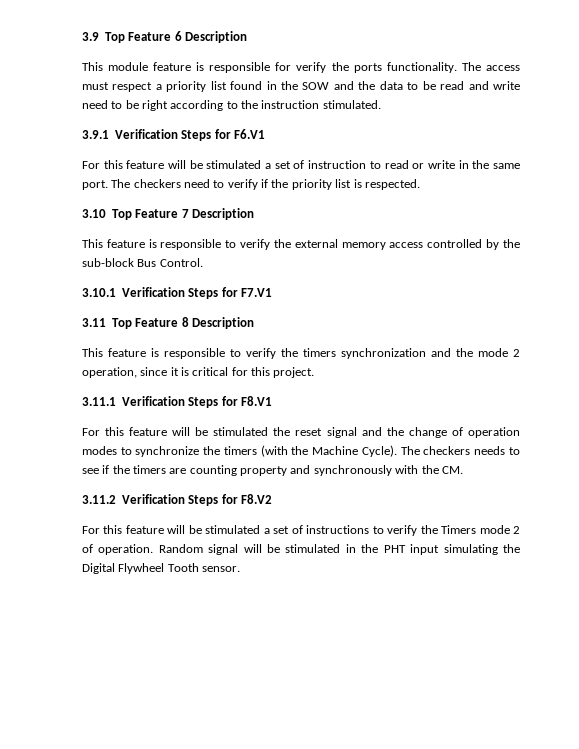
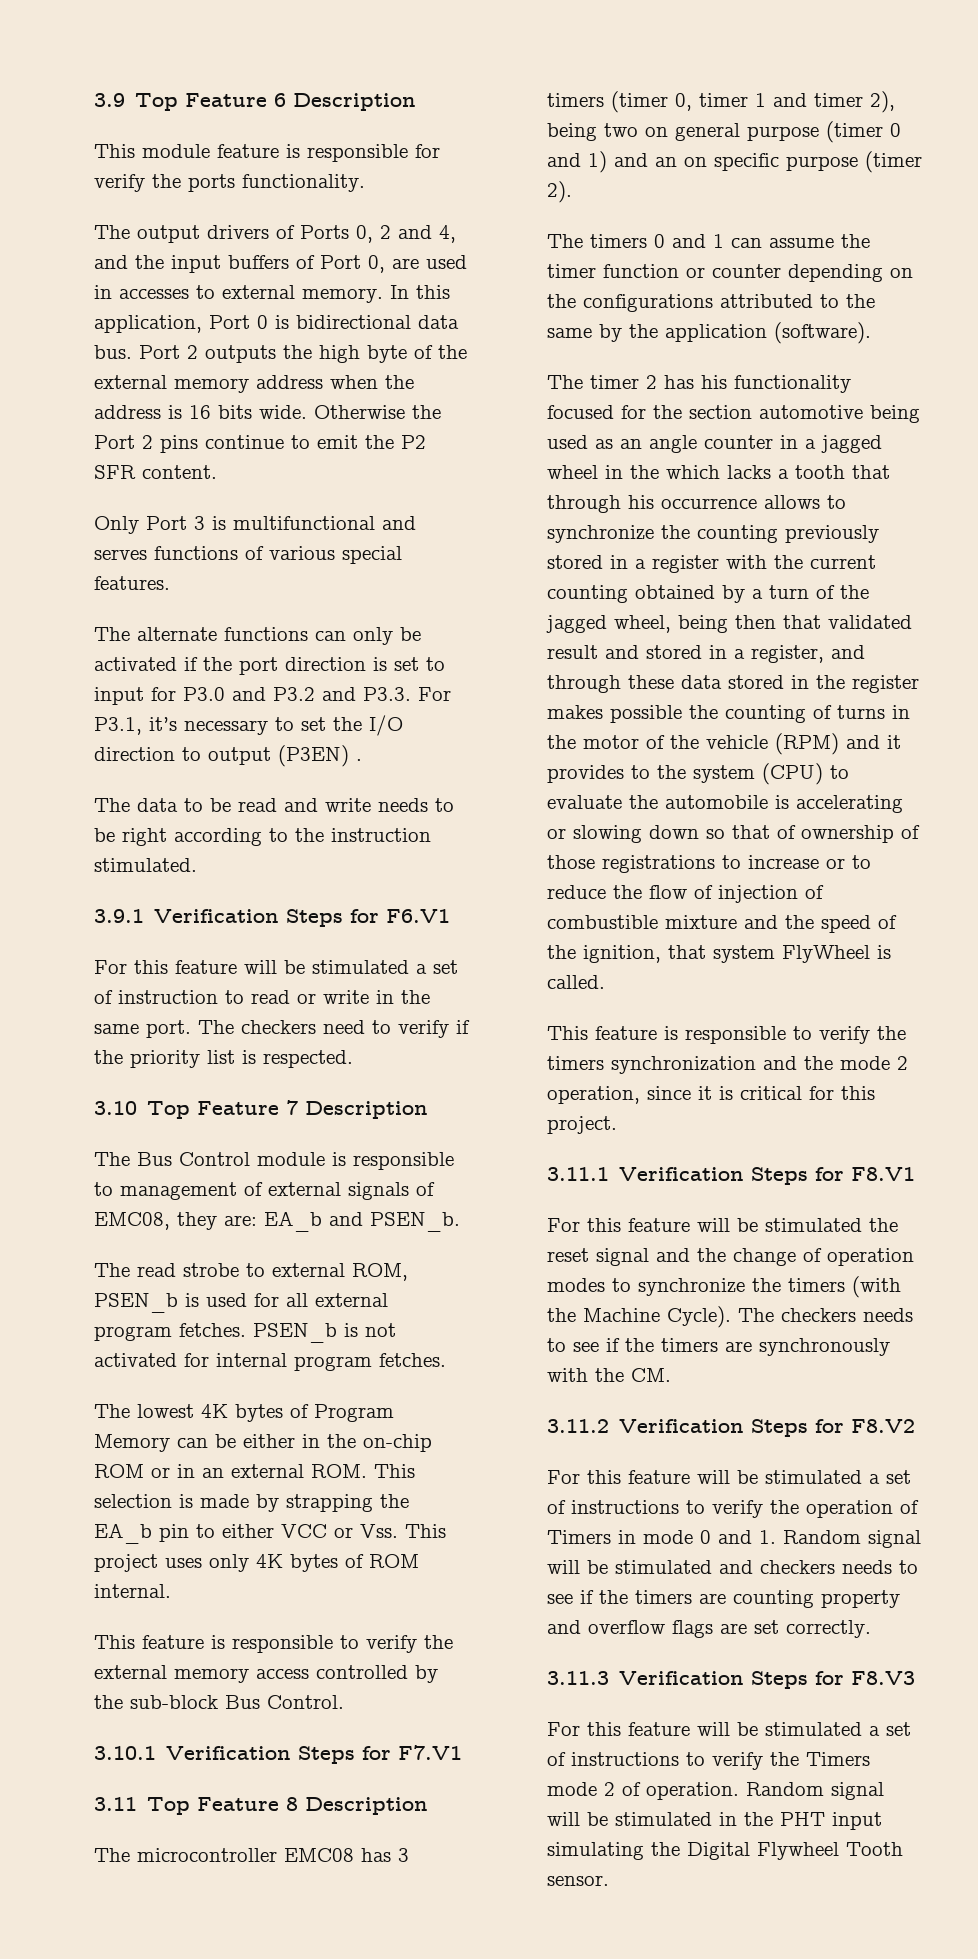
- This module feature is responsible for verify the ports functionality. The access must respect a priority list found in the SOW and the data to be read and write need to be right according to the instruction stimulated.
+ This module feature is responsible for verify the ports functionality.
+ The output drivers of Ports 0, 2 and 4, and the input buffers of Port 0, are used in accesses to external memory. In this application, Port 0 is bidirectional data bus. Port 2 outputs the high byte of the external memory address when the address is 16 bits wide. Otherwise the Port 2 pins continue to emit the P2 SFR content.
+ Only Port 3 is multifunctional and serves functions of various special features.
+ The alternate functions can only be activated if the port direction is set to input for P3.0 and P3.2 and P3.3. For P3.1, it’s necessary to set the I/O direction to output (P3EN) .
+ The data to be read and write needs to be right according to the instruction stimulated.
+ The Bus Control module is responsible to management of external signals of EMC08, they are: EA_b and PSEN_b.
+ The read strobe to external ROM, PSEN_b is used for all external program fetches. PSEN_b is not activated for internal program fetches.
+ The lowest 4K bytes of Program Memory can be either in the on-chip ROM or in an external ROM. This selection is made by strapping the EA_b pin to either VCC or Vss. This project uses only 4K bytes of ROM internal.
+ The microcontroller EMC08 has 3 timers (timer 0, timer 1 and timer 2), being two on general purpose (timer 0 and 1) and an on specific purpose (timer 2).
+ The timers 0 and 1 can assume the timer function or counter depending on the configurations attributed to the same by the application (software).
+ The timer 2 has his functionality focused for the section automotive being used as an angle counter in a jagged wheel in the which lacks a tooth that through his occurrence allows to synchronize the counting previously stored in a register with the current counting obtained by a turn of the jagged wheel, being then that validated result and stored in a register, and through these data stored in the register makes possible the counting of turns in the motor of the vehicle (RPM) and it provides to the system (CPU) to evaluate the automobile is accelerating or slowing down so that of ownership of those registrations to increase or to reduce the flow of injection of combustible mixture and the speed of the ignition, that system FlyWheel is called.
- The checkers needs to see if the timers are counting property and synchronously with the CM.
+ The checkers needs to see if the timers are synchronously with the CM.
+ For this feature will be stimulated a set of instructions to verify the operation of Timers in mode 0 and 1. Random signal will be stimulated and checkers needs to see if the timers are counting property and overflow flags are set correctly.
+ 3.11.3 Verification Steps for F8.V3

